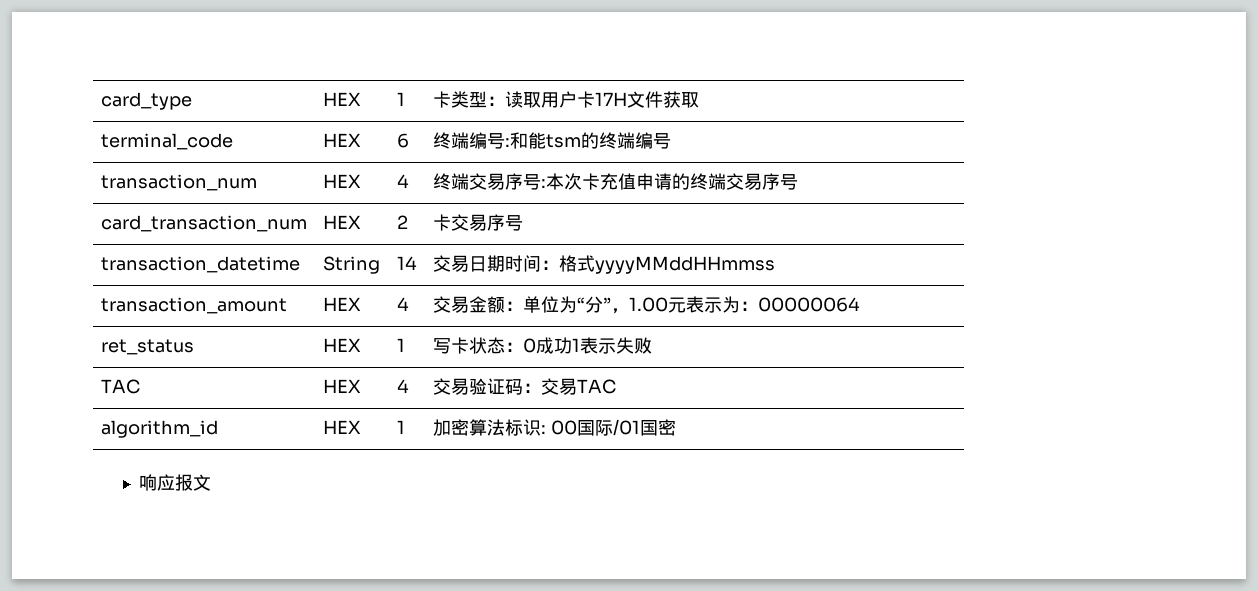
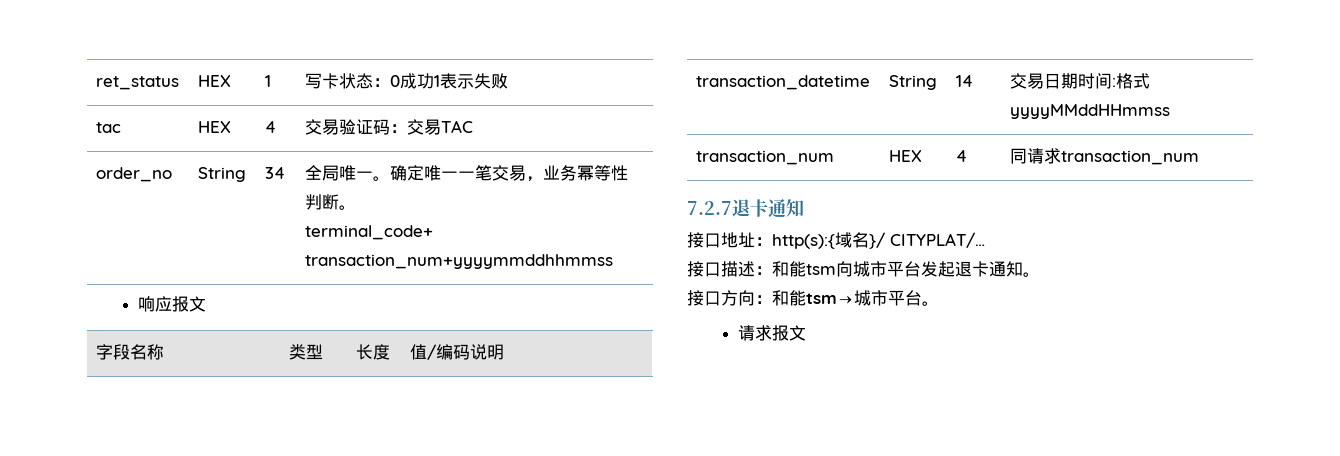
- card_type | HEX | 1 | 卡类型：读取用户卡17H文件获取
- terminal_code | HEX | 6 | 终端编号:和能tsm的终端编号
- transaction_num | HEX | 4 | 终端交易序号:本次卡充值申请的终端交易序号
- card_transaction_num | HEX | 2 | 卡交易序号
- transaction_datetime | String | 14 | 交易日期时间：格式yyyyMMddHHmmss
- transaction_amount | HEX | 4 | 交易金额：单位为“分”，1.00元表示为：00000064
- TAC | HEX | 4 | 交易验证码：交易TAC
+ tac | HEX | 4 | 交易验证码：交易TAC
- algorithm_id | HEX | 1 | 加密算法标识: 00国际/01国密
+ order_no | String | 34 | 全局唯一。确定唯一一笔交易，业务幂等性判断。
+ terminal_code+ transaction_num+yyyymmddhhmmss
  响应报文
+ 字段名称 | 类型 | 长度 | 值/编码说明
+ transaction_datetime | String | 14 | 交易日期时间:格式yyyyMMddHHmmss
+ transaction_num | HEX | 4 | 同请求transaction_num
+ 7.2.7退卡通知
+ 接口地址：http(s):{域名}/ CITYPLAT/…
+ 接口描述：和能tsm向城市平台发起退卡通知。
+ 接口方向：和能tsm→城市平台。
+ 请求报文

